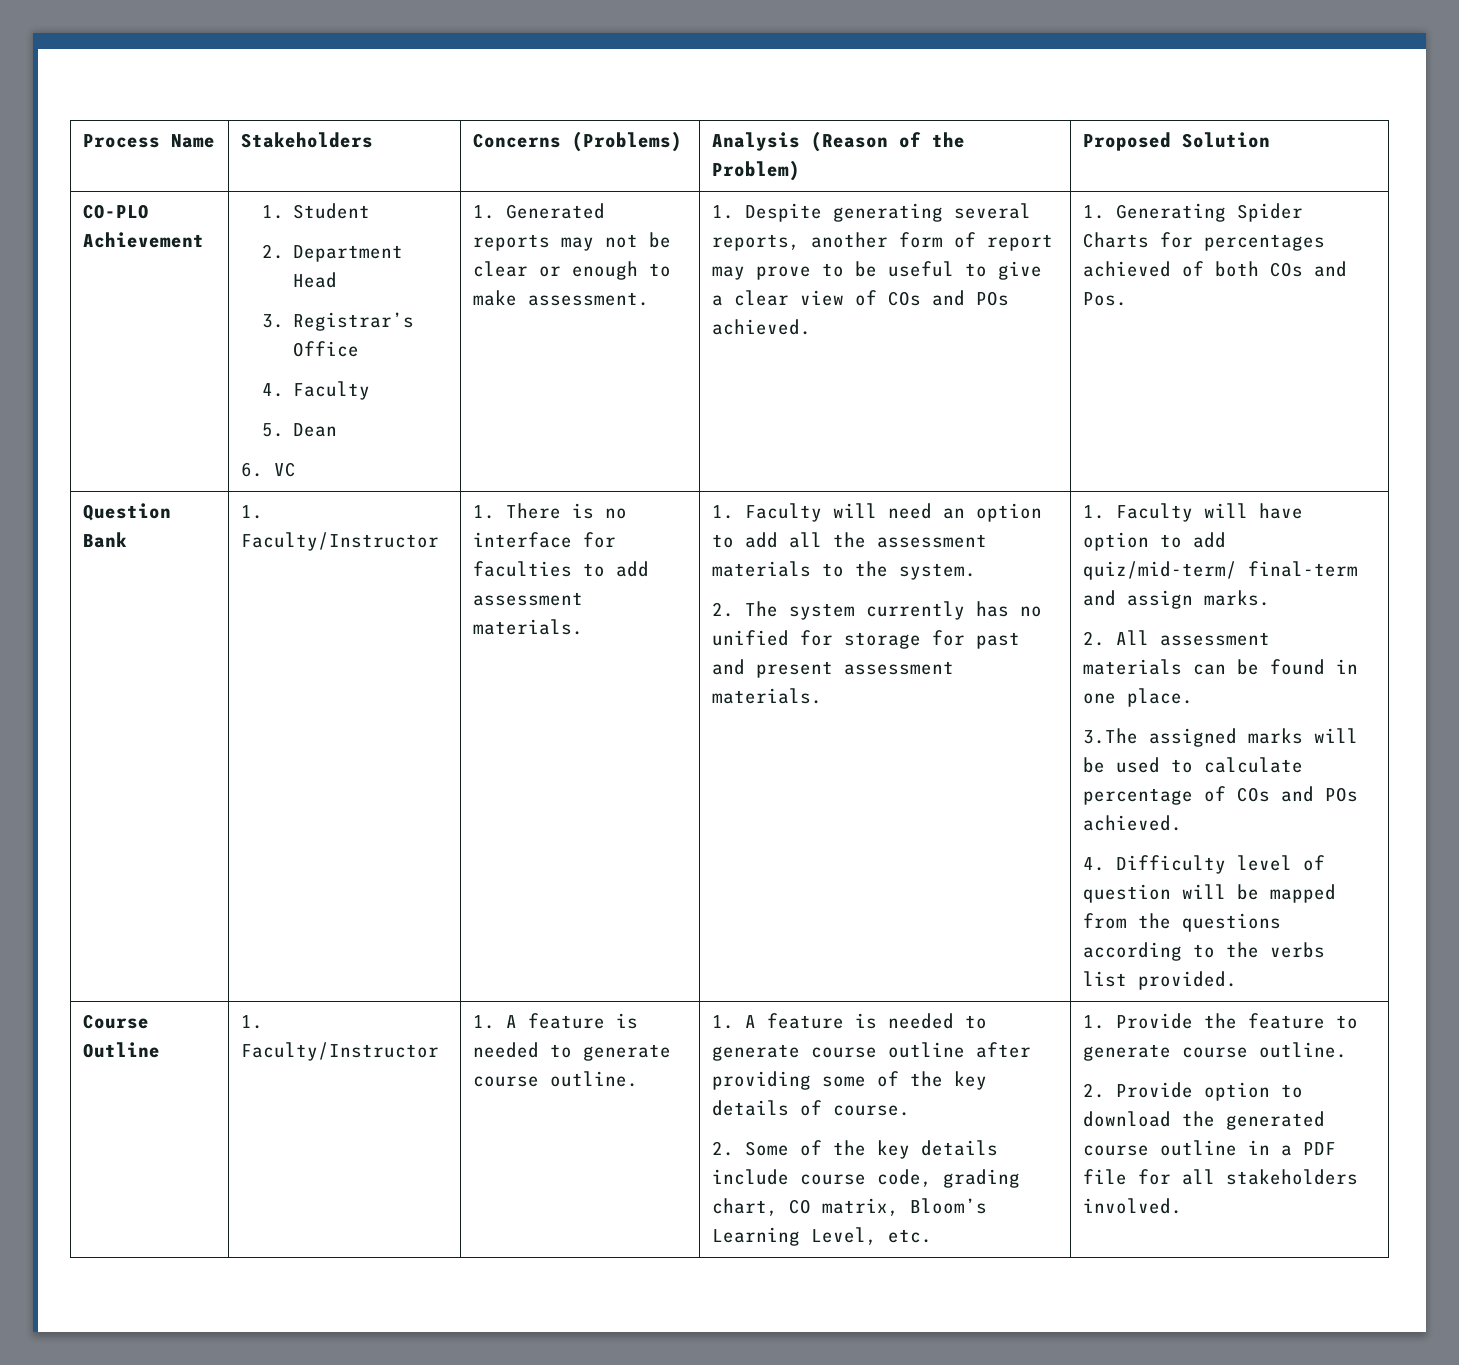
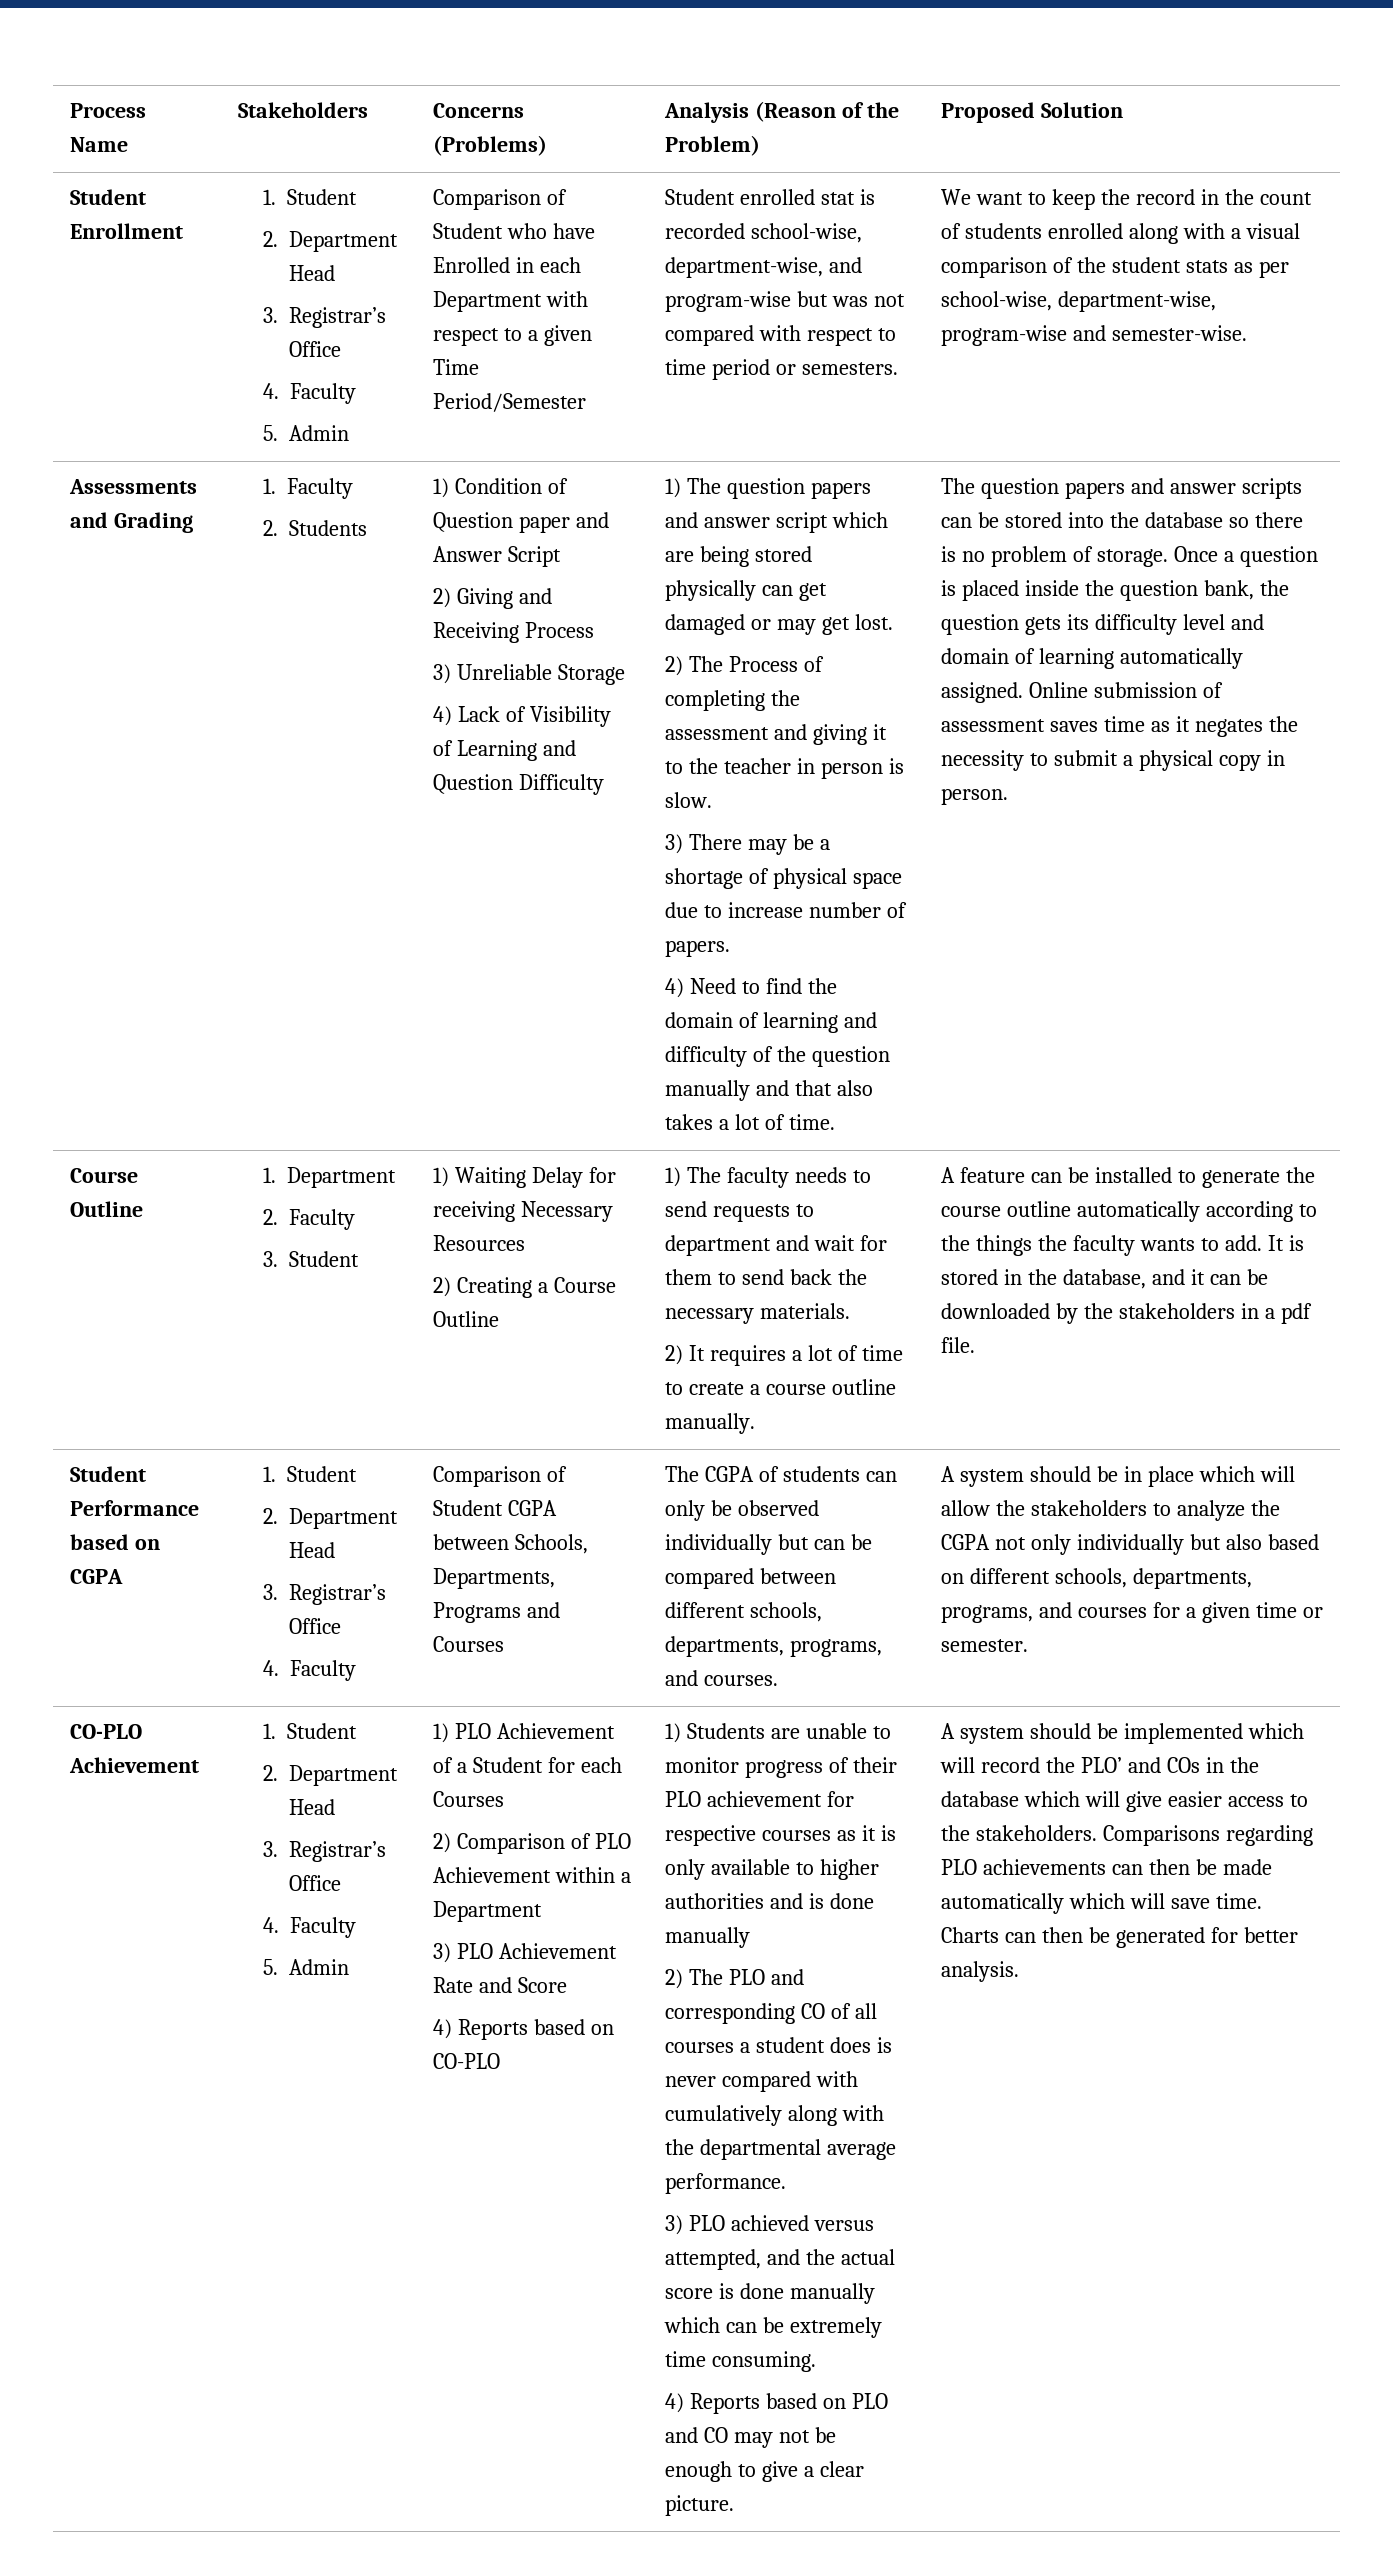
+ Student Enrollment | 1. Student
+ 2. Department Head
+ 3. Registrar’s Office
+ 4. Faculty
+ 5. Admin | Comparison of Student who have Enrolled in each Department with respect to a given Time Period/Semester | Student enrolled stat is recorded school-wise, department-wise, and program-wise but was not compared with respect to time period or semesters. | We want to keep the record in the count of students enrolled along with a visual comparison of the student stats as per school-wise, department-wise, program-wise and semester-wise.
+ Assessments and Grading | 1. Faculty
+ 2. Students | 1) Condition of Question paper and Answer Script
+ 2) Giving and Receiving Process
+ 3) Unreliable Storage
+ 4) Lack of Visibility of Learning and Question Difficulty | 1) The question papers and answer script which are being stored physically can get damaged or may get lost.
+ 2) The Process of completing the assessment and giving it to the teacher in person is slow.
+ 3) There may be a shortage of physical space due to increase number of papers.
+ 4) Need to find the domain of learning and difficulty of the question manually and that also takes a lot of time. | The question papers and answer scripts can be stored into the database so there is no problem of storage. Once a question is placed inside the question bank, the question gets its difficulty level and domain of learning automatically assigned. Online submission of assessment saves time as it negates the necessity to submit a physical copy in person.
+ Course Outline | 1. Department
+ 2. Faculty
+ 3. Student | 1) Waiting Delay for receiving Necessary Resources
+ 2) Creating a Course Outline | 1) The faculty needs to send requests to department and wait for them to send back the necessary materials.
+ 2) It requires a lot of time to create a course outline manually. | A feature can be installed to generate the course outline automatically according to the things the faculty wants to add. It is stored in the database, and it can be downloaded by the stakeholders in a pdf file.
+ Student Performance based on CGPA | 1. Student
+ 2. Department Head
+ 3. Registrar’s Office
+ 4. Faculty | Comparison of Student CGPA between Schools, Departments, Programs and Courses | The CGPA of students can only be observed individually but can be compared between different schools, departments, programs, and courses. | A system should be in place which will allow the stakeholders to analyze the CGPA not only individually but also based on different schools, departments, programs, and courses for a given time or semester.
- 5. Dean
- 6. VC | 1. Generated reports may not be clear or enough to make assessment. | 1. Despite generating several reports, another form of report may prove to be useful to give a clear view of COs and POs achieved. | 1. Generating Spider Charts for percentages achieved of both COs and Pos.
- Question Bank | 1. Faculty/Instructor | 1. There is no interface for faculties to add assessment materials. | 1. Faculty will need an option to add all the assessment materials to the system.
- 2. The system currently has no unified for storage for past and present assessment materials. | 1. Faculty will have option to add quiz/mid-term/ final-term and assign marks.
- 2. All assessment materials can be found in one place.
- 3.The assigned marks will be used to calculate percentage of COs and POs achieved.
- 4. Difficulty level of question will be mapped from the questions according to the verbs list provided.
- Course Outline | 1. Faculty/Instructor | 1. A feature is needed to generate course outline. | 1. A feature is needed to generate course outline after providing some of the key details of course.
- 2. Some of the key details include course code, grading chart, CO matrix, Bloom’s Learning Level, etc. | 1. Provide the feature to generate course outline.
- 2. Provide option to download the generated course outline in a PDF file for all stakeholders involved.
+ 5. Admin | 1) PLO Achievement of a Student for each Courses
+ 2) Comparison of PLO Achievement within a Department
+ 3) PLO Achievement Rate and Score
+ 4) Reports based on CO-PLO | 1) Students are unable to monitor progress of their PLO achievement for respective courses as it is only available to higher authorities and is done manually
+ 2) The PLO and corresponding CO of all courses a student does is never compared with cumulatively along with the departmental average performance.
+ 3) PLO achieved versus attempted, and the actual score is done manually which can be extremely time consuming.
+ 4) Reports based on PLO and CO may not be enough to give a clear picture. | A system should be implemented which will record the PLO’ and COs in the database which will give easier access to the stakeholders. Comparisons regarding PLO achievements can then be made automatically which will save time. Charts can then be generated for better analysis.

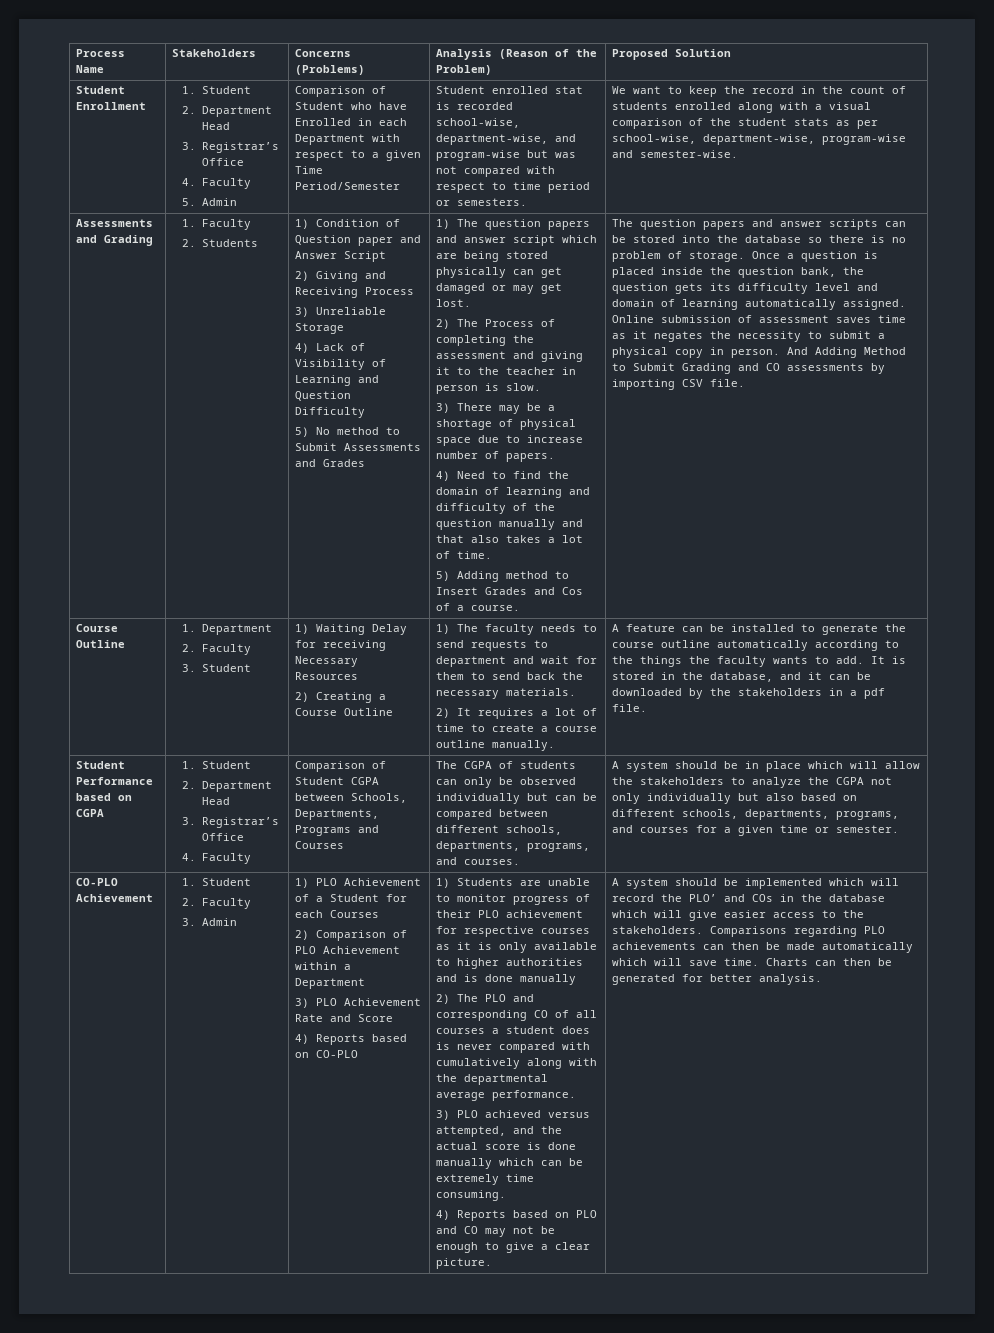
+ 5) No method to Submit Assessments and Grades
+ 5) Adding method to Insert Grades and Cos of a course.
+ And Adding Method to Submit Grading and CO assessments by importing CSV file.
  CO-PLO Achievement | 1. Student
- 2. Department Head
- 3. Registrar’s Office
- 4. Faculty
- 5. Admin
+ 2. Faculty
+ 3. Admin

